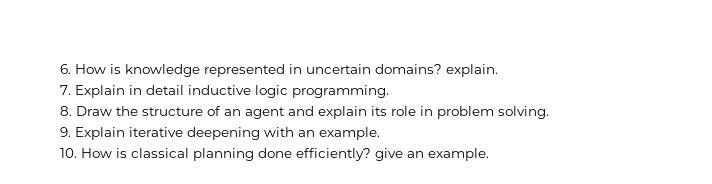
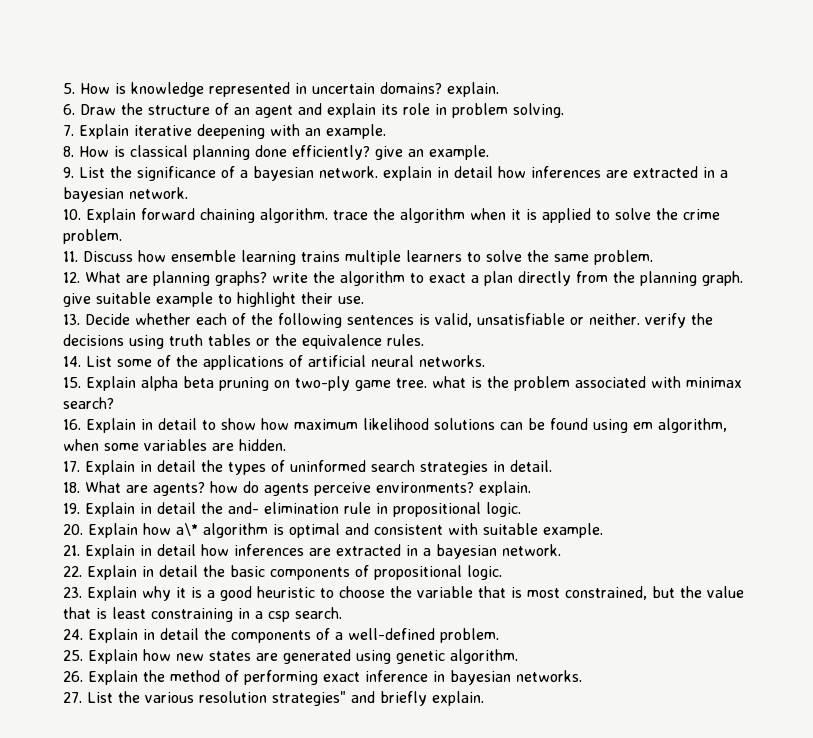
- 6. How is knowledge represented in uncertain domains? explain.
+ 5. How is knowledge represented in uncertain domains? explain.
- 7. Explain in detail inductive logic programming.
- 8. Draw the structure of an agent and explain its role in problem solving.
+ 6. Draw the structure of an agent and explain its role in problem solving.
- 9. Explain iterative deepening with an example.
+ 7. Explain iterative deepening with an example.
- 10. How is classical planning done efficiently? give an example.
+ 8. How is classical planning done efficiently? give an example.
+ 9. List the significance of a bayesian network. explain in detail how inferences are extracted in a bayesian network.
+ 10. Explain forward chaining algorithm. trace the algorithm when it is applied to solve the crime problem.
+ 11. Discuss how ensemble learning trains multiple learners to solve the same problem.
+ 12. What are planning graphs? write the algorithm to exact a plan directly from the planning graph. give suitable example to highlight their use.
+ 13. Decide whether each of the following sentences is valid, unsatisfiable or neither. verify the decisions using truth tables or the equivalence rules.
+ 14. List some of the applications of artificial neural networks.
+ 15. Explain alpha beta pruning on two-ply game tree. what is the problem associated with minimax search?
+ 16. Explain in detail to show how maximum likelihood solutions can be found using em algorithm, when some variables are hidden.
+ 17. Explain in detail the types of uninformed search strategies in detail.
+ 18. What are agents? how do agents perceive environments? explain.
+ 19. Explain in detail the and- elimination rule in propositional logic.
+ 20. Explain how a\* algorithm is optimal and consistent with suitable example.
+ 21. Explain in detail how inferences are extracted in a bayesian network.
+ 22. Explain in detail the basic components of propositional logic.
+ 23. Explain why it is a good heuristic to choose the variable that is most constrained, but the value that is least constraining in a csp search.
+ 24. Explain in detail the components of a well-defined problem.
+ 25. Explain how new states are generated using genetic algorithm.
+ 26. Explain the method of performing exact inference in bayesian networks.
+ 27. List the various resolution strategies" and briefly explain.

